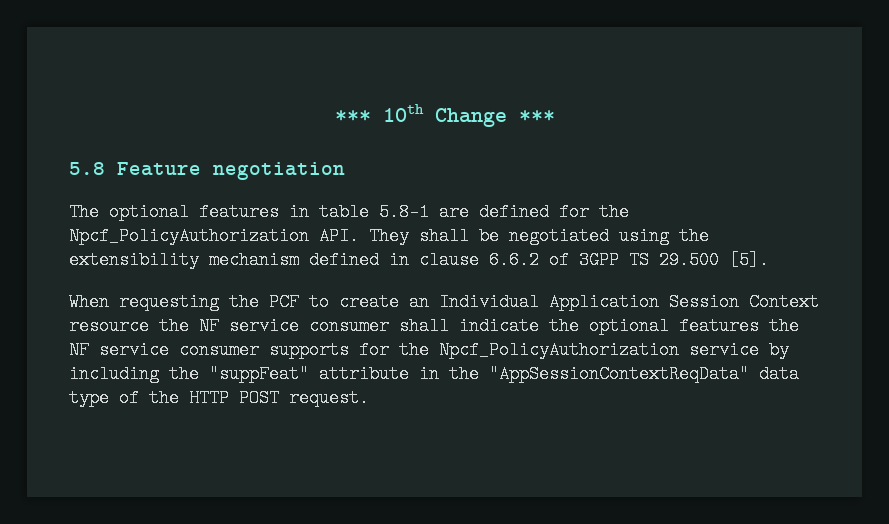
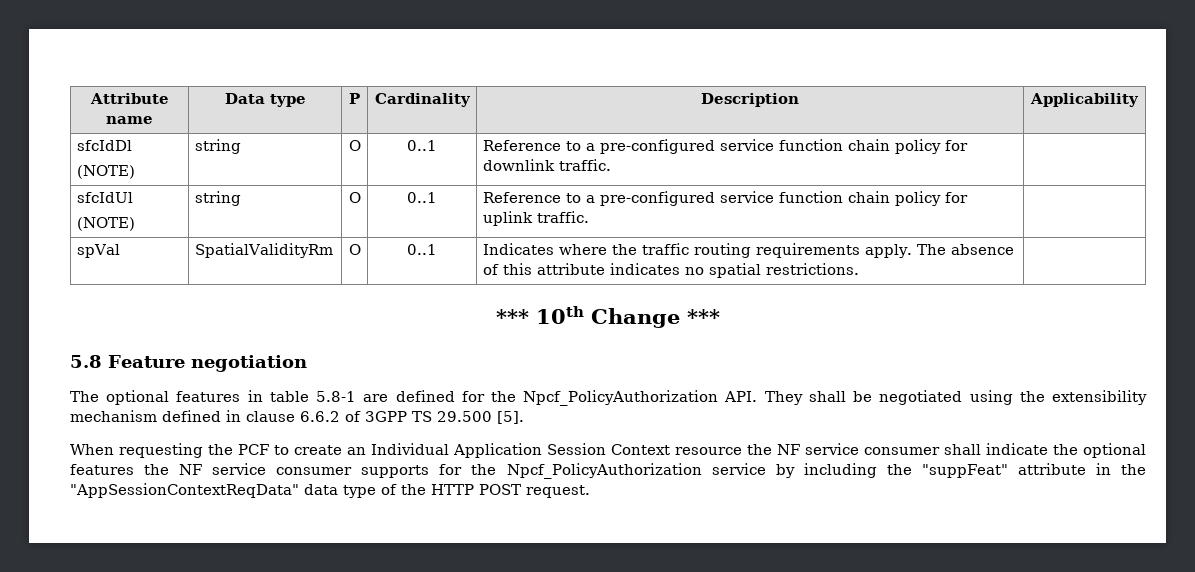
+ Attribute name | Data type | P | Cardinality | Description | Applicability
+ sfcIdDl
+ (NOTE) | string | O | 0..1 | Reference to a pre-configured service function chain policy for downlink traffic. |
+ sfcIdUl
+ (NOTE) | string | O | 0..1 | Reference to a pre-configured service function chain policy for uplink traffic. |
+ spVal | SpatialValidityRm | O | 0..1 | Indicates where the traffic routing requirements apply. The absence of this attribute indicates no spatial restrictions. |

